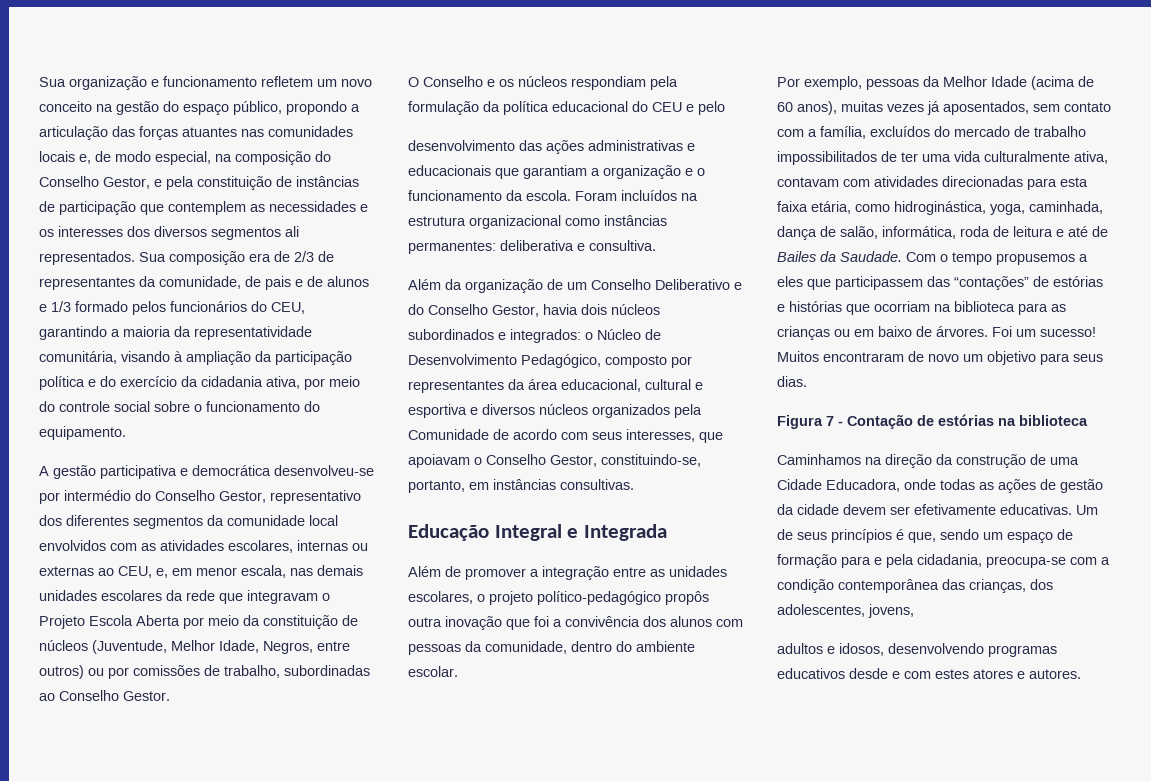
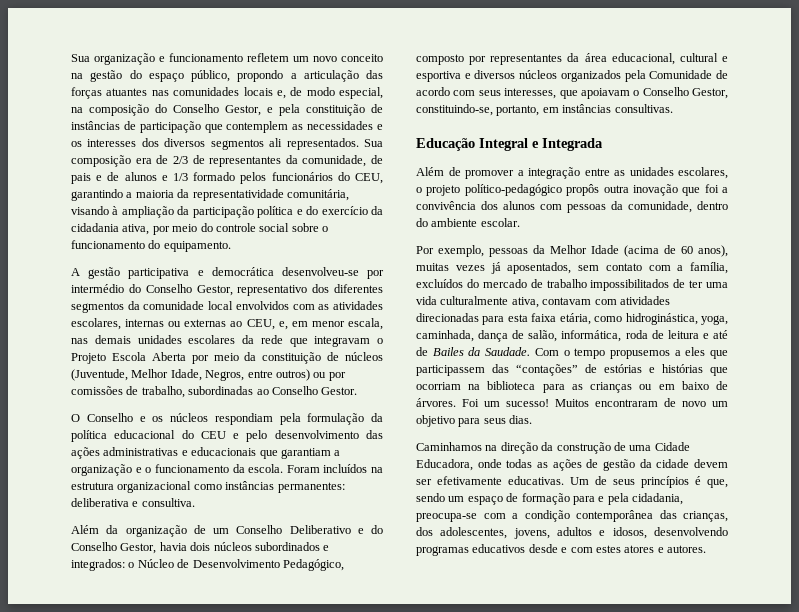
- O Conselho e os núcleos respondiam pela formulação da política educacional do CEU e pelo
- desenvolvimento das ações administrativas e educacionais que garantiam a organização e o funcionamento da escola.
+ O Conselho e os núcleos respondiam pela formulação da política educacional do CEU e pelo desenvolvimento das ações administrativas e educacionais que garantiam a organização e o funcionamento da escola.
- Figura 7 - Contação de estórias na biblioteca
- Um de seus princípios é que, sendo um espaço de formação para e pela cidadania, preocupa-se com a condição contemporânea das crianças, dos adolescentes, jovens,
- adultos e idosos, desenvolvendo programas educativos desde e com estes atores e autores.
+ Um de seus princípios é que, sendo um espaço de formação para e pela cidadania, preocupa-se com a condição contemporânea das crianças, dos adolescentes, jovens, adultos e idosos, desenvolvendo programas educativos desde e com estes atores e autores.

